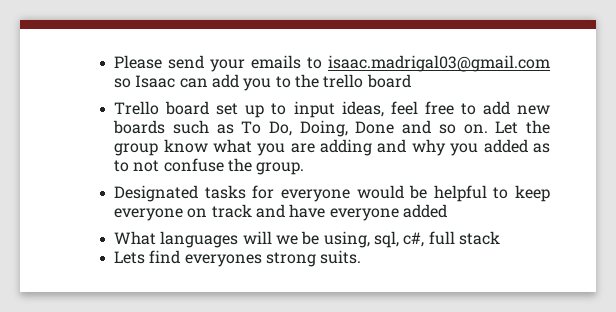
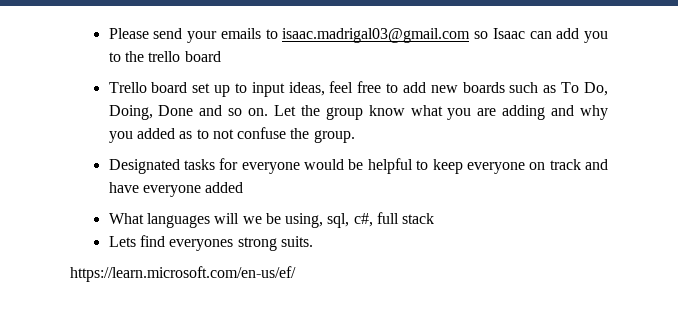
+ https://learn.microsoft.com/en-us/ef/

